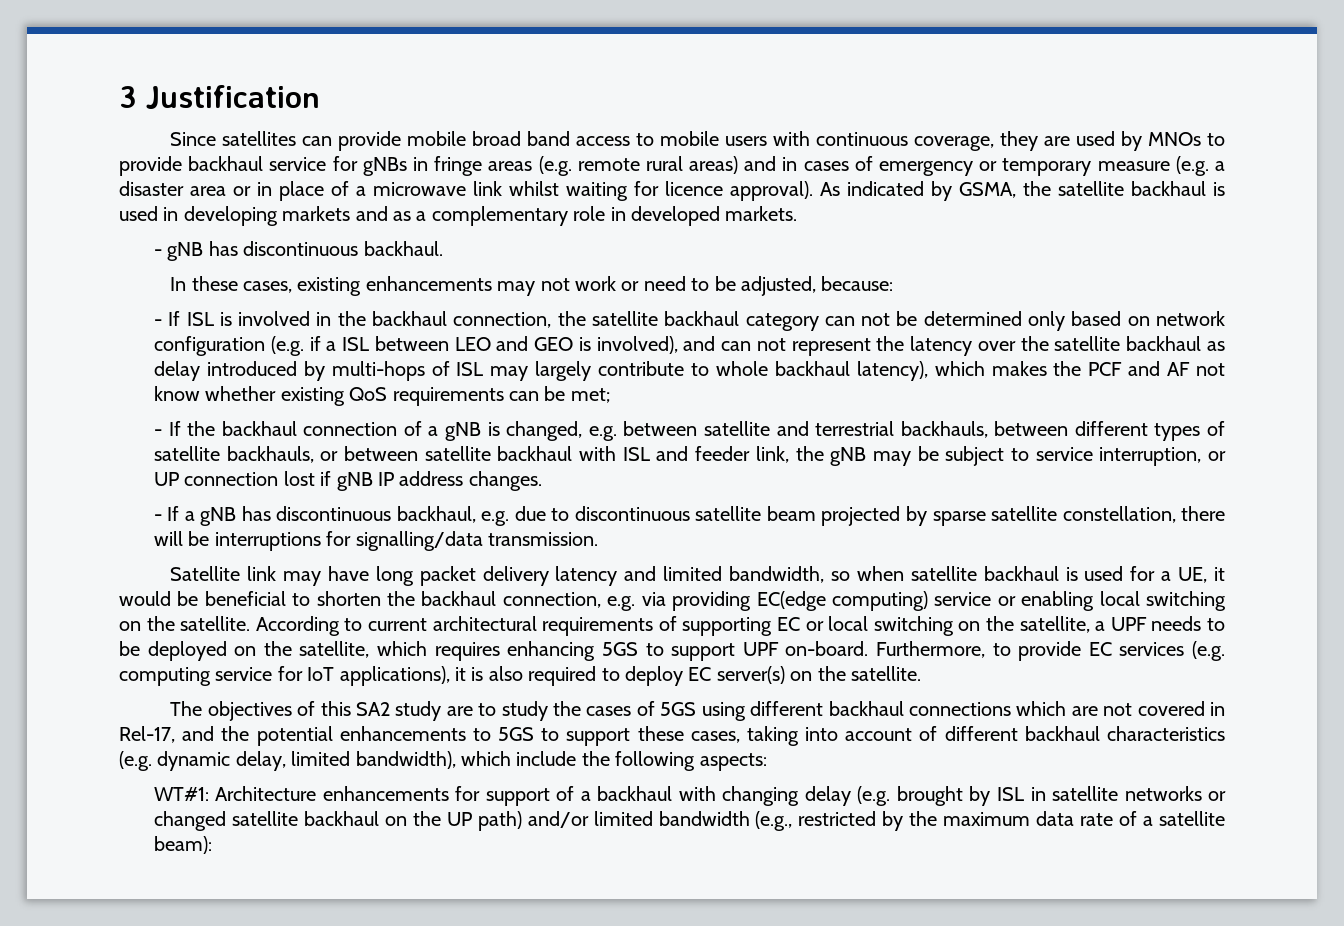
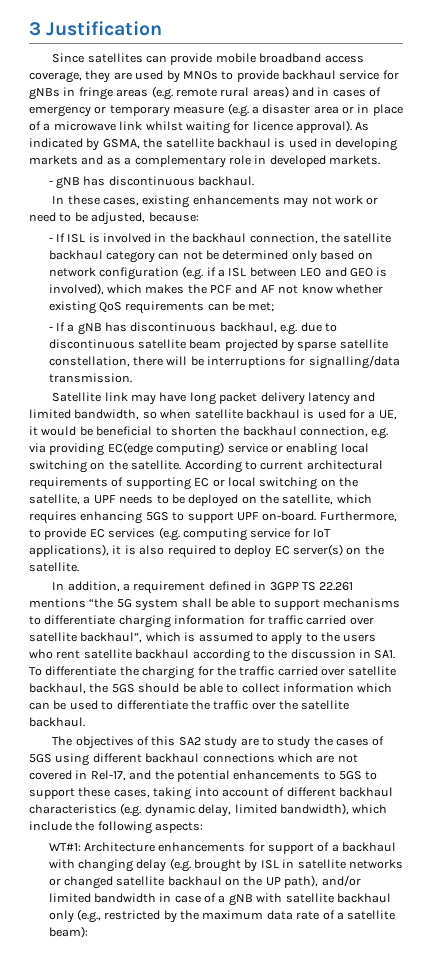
- Since satellites can provide mobile broad band access to mobile users with continuous coverage, they are used by MNOs to provide backhaul service for gNBs in fringe areas (e.g. remote rural areas) and in cases of emergency or temporary measure (e.g. a disaster area or in place of a microwave link whilst waiting for licence approval).
+ Since satellites can provide mobile broadband access coverage, they are used by MNOs to provide backhaul service for gNBs in fringe areas (e.g. remote rural areas) and in cases of emergency or temporary measure (e.g. a disaster area or in place of a microwave link whilst waiting for licence approval).
- - If ISL is involved in the backhaul connection, the satellite backhaul category can not be determined only based on network configuration (e.g. if a ISL between LEO and GEO is involved), and can not represent the latency over the satellite backhaul as delay introduced by multi-hops of ISL may largely contribute to whole backhaul latency), which makes the PCF and AF not know whether existing QoS requirements can be met;
+ - If ISL is involved in the backhaul connection, the satellite backhaul category can not be determined only based on network configuration (e.g. if a ISL between LEO and GEO is involved), which makes the PCF and AF not know whether existing QoS requirements can be met;
- - If the backhaul connection of a gNB is changed, e.g. between satellite and terrestrial backhauls, between different types of satellite backhauls, or between satellite backhaul with ISL and feeder link, the gNB may be subject to service interruption, or UP connection lost if gNB IP address changes.
+ In addition, a requirement defined in 3GPP TS 22.261 mentions “the 5G system shall be able to support mechanisms to differentiate charging information for traffic carried over satellite backhaul”, which is assumed to apply to the users who rent satellite backhaul according to the discussion in SA1. To differentiate the charging for the traffic carried over satellite backhaul, the 5GS should be able to collect information which can be used to differentiate the traffic over the satellite backhaul.
- WT#1: Architecture enhancements for support of a backhaul with changing delay (e.g. brought by ISL in satellite networks or changed satellite backhaul on the UP path) and/or limited bandwidth (e.g., restricted by the maximum data rate of a satellite beam):
+ WT#1: Architecture enhancements for support of a backhaul with changing delay (e.g. brought by ISL in satellite networks or changed satellite backhaul on the UP path), and/or limited bandwidth in case of a gNB with satellite backhaul only (e.g., restricted by the maximum data rate of a satellite beam):

